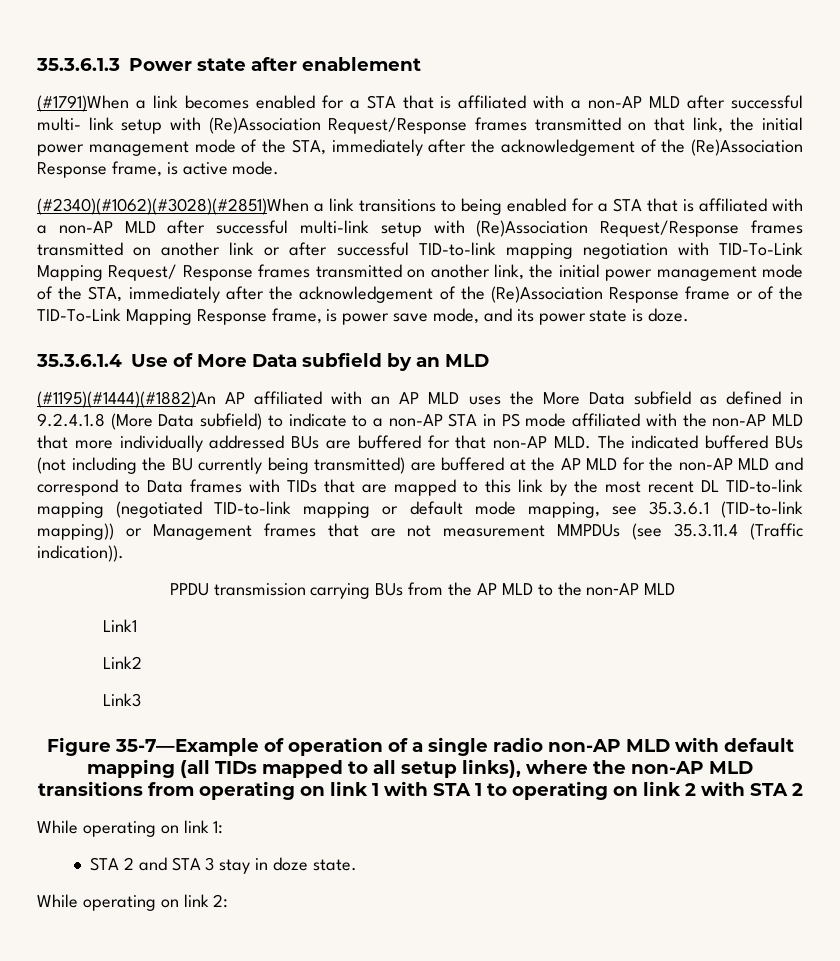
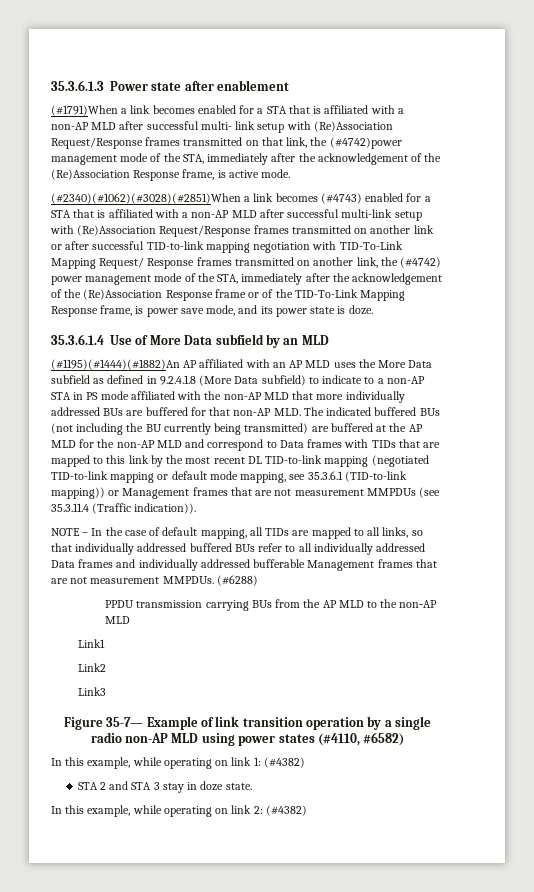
- (#1791)When a link becomes enabled for a STA that is affiliated with a non-AP MLD after successful multi- link setup with (Re)Association Request/Response frames transmitted on that link, the initial power management mode of the STA, immediately after the acknowledgement of the (Re)Association Response frame, is active mode.
+ (#1791)When a link becomes enabled for a STA that is affiliated with a non-AP MLD after successful multi- link setup with (Re)Association Request/Response frames transmitted on that link, the (#4742)power management mode of the STA, immediately after the acknowledgement of the (Re)Association Response frame, is active mode.
- (#2340)(#1062)(#3028)(#2851)When a link transitions to being enabled for a STA that is affiliated with a non-AP MLD after successful multi-link setup with (Re)Association Request/Response frames transmitted on another link or after successful TID-to-link mapping negotiation with TID-To-Link Mapping Request/ Response frames transmitted on another link, the initial power management mode of the STA, immediately after the acknowledgement of the (Re)Association Response frame or of the TID-To-Link Mapping Response frame, is power save mode, and its power state is doze.
+ (#2340)(#1062)(#3028)(#2851)When a link becomes (#4743) enabled for a STA that is affiliated with a non-AP MLD after successful multi-link setup with (Re)Association Request/Response frames transmitted on another link or after successful TID-to-link mapping negotiation with TID-To-Link Mapping Request/ Response frames transmitted on another link, the (#4742) power management mode of the STA, immediately after the acknowledgement of the (Re)Association Response frame or of the TID-To-Link Mapping Response frame, is power save mode, and its power state is doze.
+ NOTE – In the case of default mapping, all TIDs are mapped to all links, so that individually addressed buffered BUs refer to all individually addressed Data frames and individually addressed bufferable Management frames that are not measurement MMPDUs. (#6288)
- Figure 35-7—Example of operation of a single radio non-AP MLD with default mapping (all TIDs mapped to all setup links), where the non-AP MLD transitions from operating on link 1 with STA 1 to operating on link 2 with STA 2
- While operating on link 1:
+ Figure 35-7— Example of link transition operation by a single radio non-AP MLD using power states (#4110, #6582)
+ In this example, while operating on link 1: (#4382)
- While operating on link 2:
+ In this example, while operating on link 2: (#4382)

